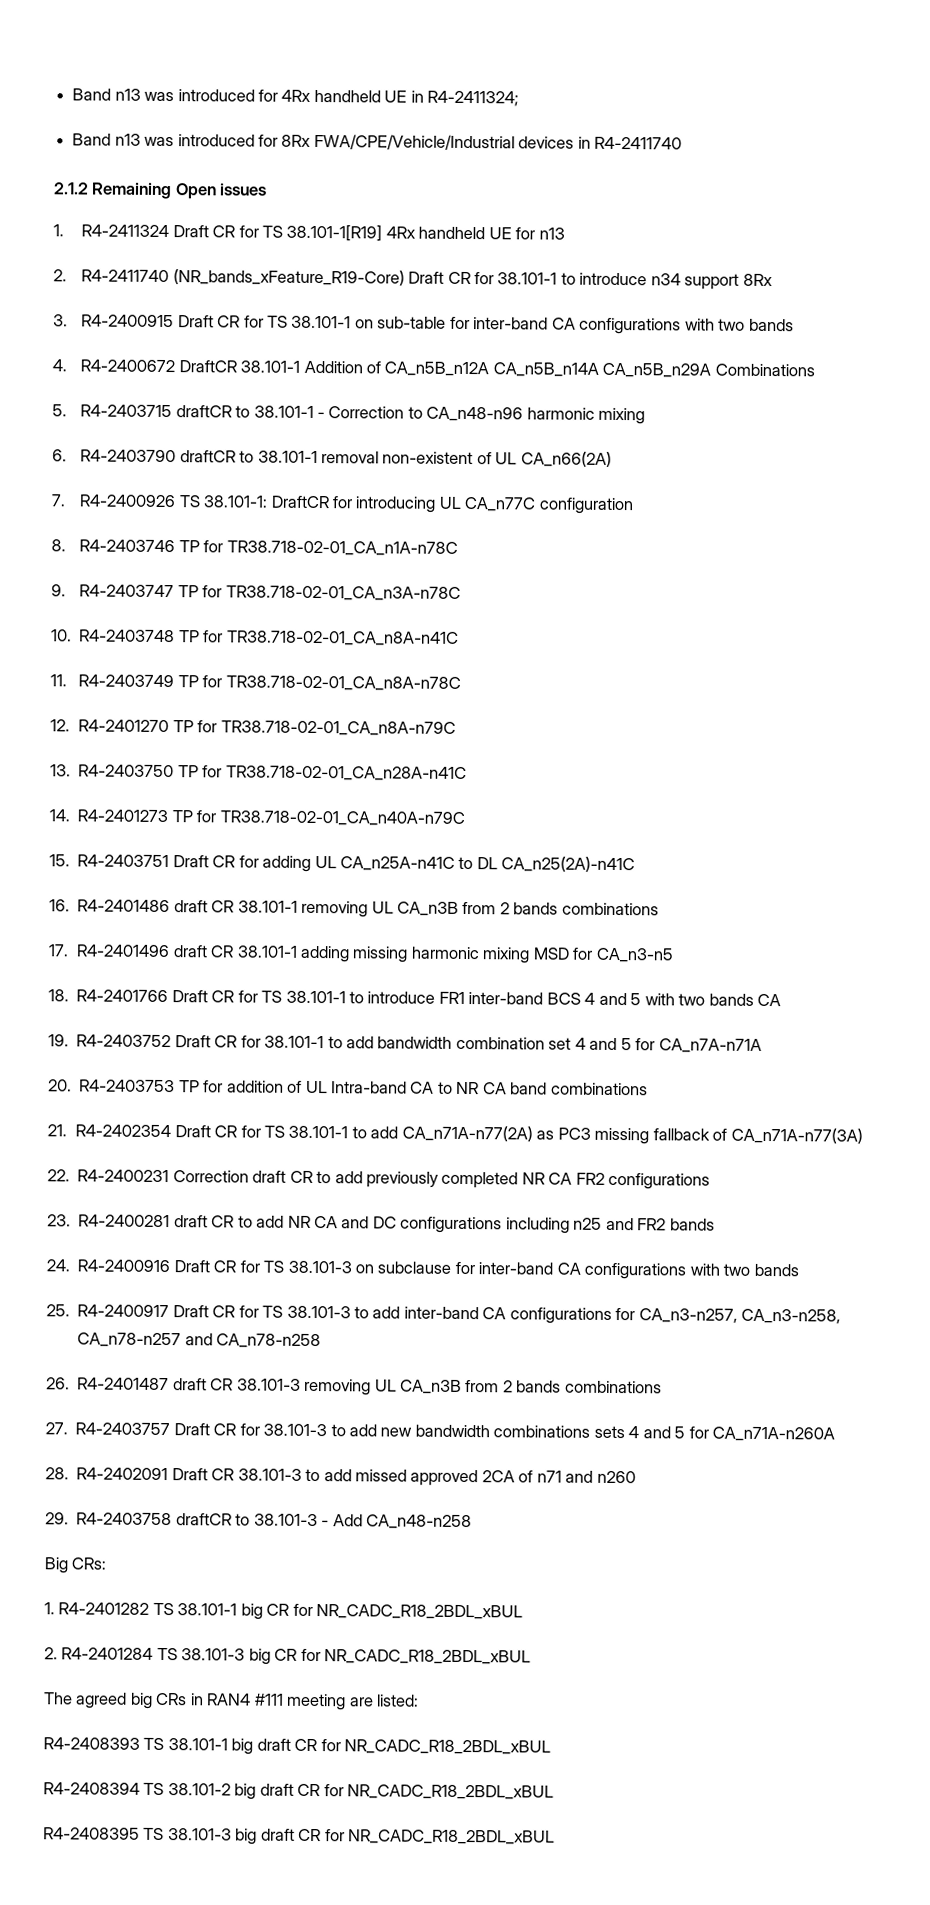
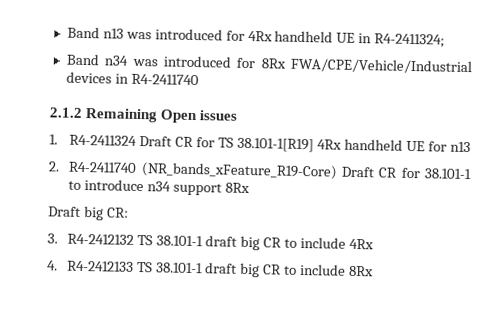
- Band n13 was introduced for 8Rx FWA/CPE/Vehicle/Industrial devices in R4-2411740
+ Band n34 was introduced for 8Rx FWA/CPE/Vehicle/Industrial devices in R4-2411740
- 3. R4-2400915 Draft CR for TS 38.101-1 on sub-table for inter-band CA configurations with two bands
- 4. R4-2400672 DraftCR 38.101-1 Addition of CA_n5B_n12A CA_n5B_n14A CA_n5B_n29A Combinations
- 5. R4-2403715 draftCR to 38.101-1 - Correction to CA_n48-n96 harmonic mixing
- 6. R4-2403790 draftCR to 38.101-1 removal non-existent of UL CA_n66(2A)
- 7. R4-2400926 TS 38.101-1: DraftCR for introducing UL CA_n77C configuration
- 8. R4-2403746 TP for TR38.718-02-01_CA_n1A-n78C
- 9. R4-2403747 TP for TR38.718-02-01_CA_n3A-n78C
- 10. R4-2403748 TP for TR38.718-02-01_CA_n8A-n41C
- 11. R4-2403749 TP for TR38.718-02-01_CA_n8A-n78C
- 12. R4-2401270 TP for TR38.718-02-01_CA_n8A-n79C
- 13. R4-2403750 TP for TR38.718-02-01_CA_n28A-n41C
- 14. R4-2401273 TP for TR38.718-02-01_CA_n40A-n79C
- 15. R4-2403751 Draft CR for adding UL CA_n25A-n41C to DL CA_n25(2A)-n41C
- 16. R4-2401486 draft CR 38.101-1 removing UL CA_n3B from 2 bands combinations
- 17. R4-2401496 draft CR 38.101-1 adding missing harmonic mixing MSD for CA_n3-n5
- 18. R4-2401766 Draft CR for TS 38.101-1 to introduce FR1 inter-band BCS 4 and 5 with two bands CA
- 19. R4-2403752 Draft CR for 38.101-1 to add bandwidth combination set 4 and 5 for CA_n7A-n71A
- 20. R4-2403753 TP for addition of UL Intra-band CA to NR CA band combinations
- 21. R4-2402354 Draft CR for TS 38.101-1 to add CA_n71A-n77(2A) as PC3 missing fallback of CA_n71A-n77(3A)
- 22. R4-2400231 Correction draft CR to add previously completed NR CA FR2 configurations
- 23. R4-2400281 draft CR to add NR CA and DC configurations including n25 and FR2 bands
- 24. R4-2400916 Draft CR for TS 38.101-3 on subclause for inter-band CA configurations with two bands
- 25. R4-2400917 Draft CR for TS 38.101-3 to add inter-band CA configurations for CA_n3-n257, CA_n3-n258, CA_n78-n257 and CA_n78-n258
- 26. R4-2401487 draft CR 38.101-3 removing UL CA_n3B from 2 bands combinations
- 27. R4-2403757 Draft CR for 38.101-3 to add new bandwidth combinations sets 4 and 5 for CA_n71A-n260A
- 28. R4-2402091 Draft CR 38.101-3 to add missed approved 2CA of n71 and n260
- 29. R4-2403758 draftCR to 38.101-3 - Add CA_n48-n258
- Big CRs:
- 1. R4-2401282 TS 38.101-1 big CR for NR_CADC_R18_2BDL_xBUL
- 2. R4-2401284 TS 38.101-3 big CR for NR_CADC_R18_2BDL_xBUL
- The agreed big CRs in RAN4 #111 meeting are listed:
- R4-2408393 TS 38.101-1 big draft CR for NR_CADC_R18_2BDL_xBUL
- R4-2408394 TS 38.101-2 big draft CR for NR_CADC_R18_2BDL_xBUL
- R4-2408395 TS 38.101-3 big draft CR for NR_CADC_R18_2BDL_xBUL
+ Draft big CR:
+ 3. R4-2412132 TS 38.101-1 draft big CR to include 4Rx
+ 4. R4-2412133 TS 38.101-1 draft big CR to include 8Rx

